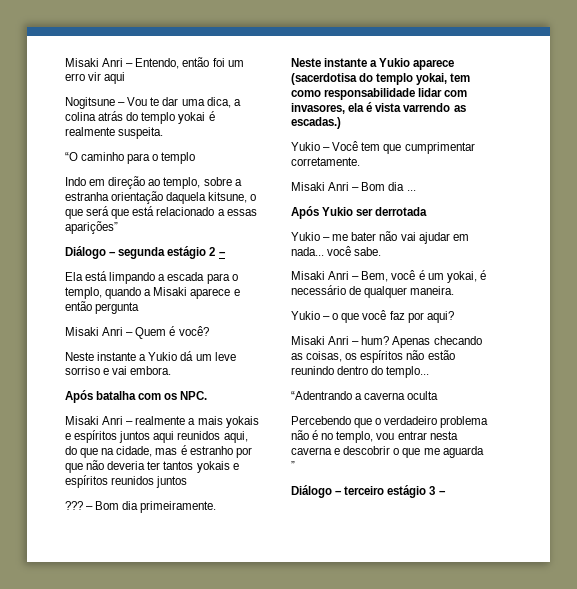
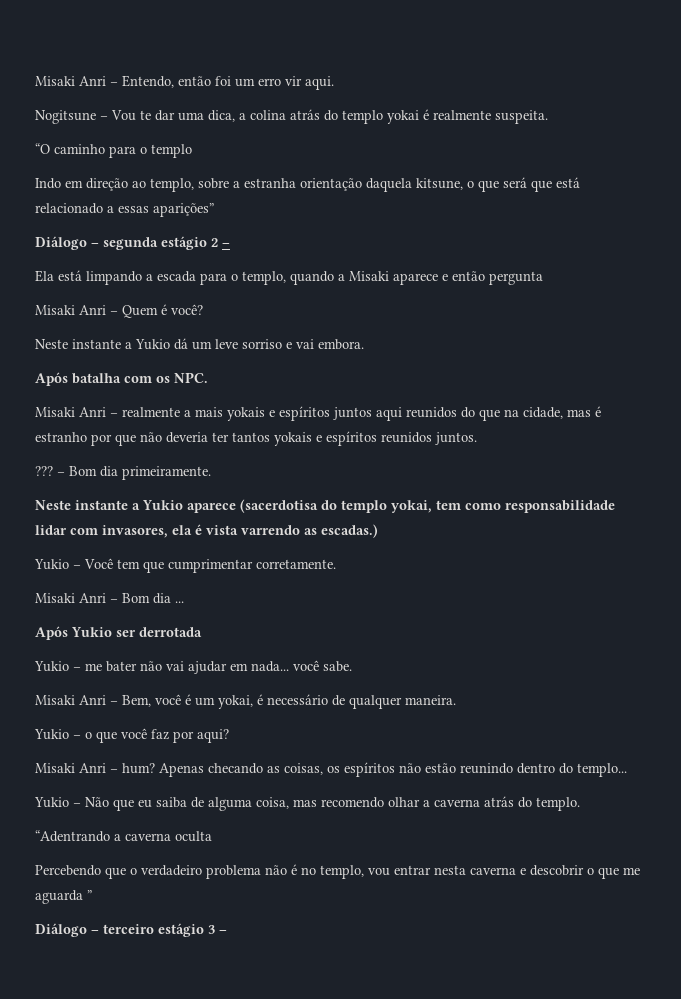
- Misaki Anri – Entendo, então foi um erro vir aqui
+ Misaki Anri – Entendo, então foi um erro vir aqui.
- Misaki Anri – realmente a mais yokais e espíritos juntos aqui reunidos aqui, do que na cidade, mas é estranho por que não deveria ter tantos yokais e espíritos reunidos juntos
+ Misaki Anri – realmente a mais yokais e espíritos juntos aqui reunidos do que na cidade, mas é estranho por que não deveria ter tantos yokais e espíritos reunidos juntos.
+ Yukio – Não que eu saiba de alguma coisa, mas recomendo olhar a caverna atrás do templo.

